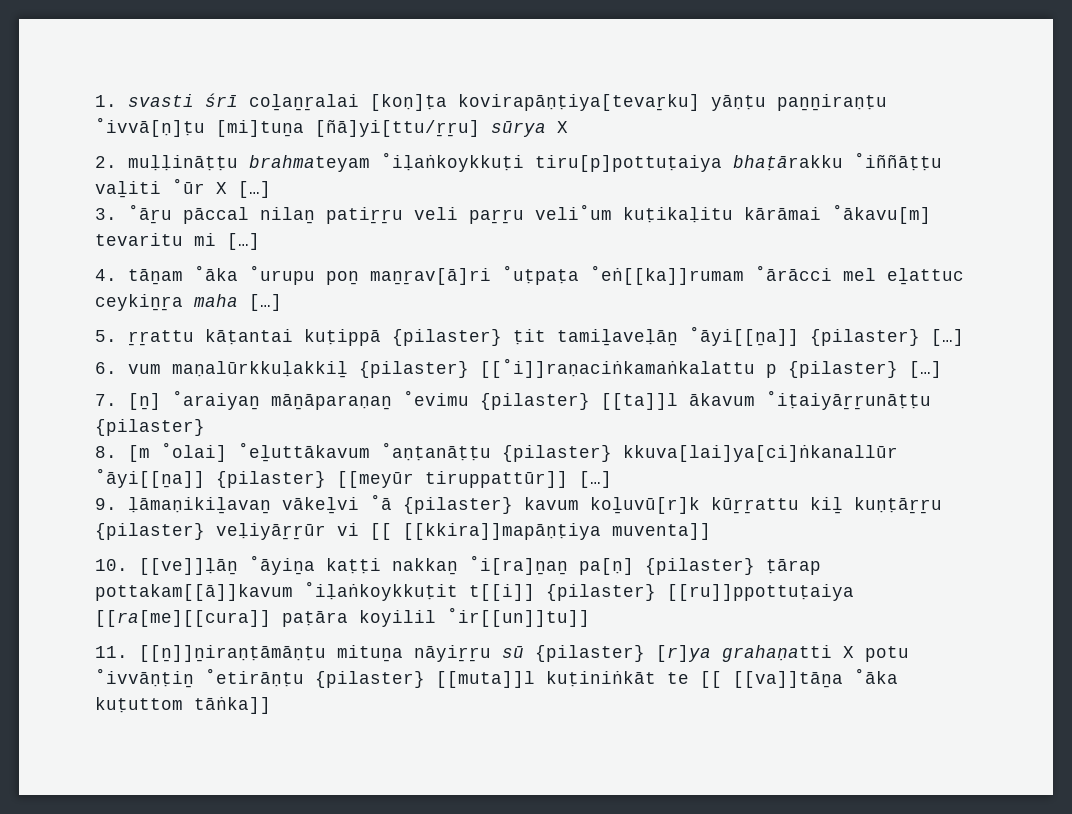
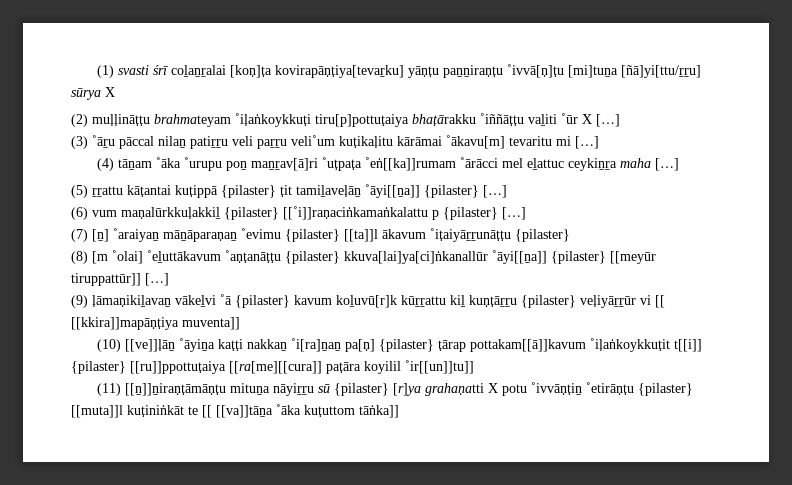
- 1. svasti śrī coḻaṉṟalai [koṇ]ṭa kovirapāṇṭiya[tevaṟku] yāṇṭu paṉṉiraṇṭu ˚ivvā[ṇ]ṭu [mi]tuṉa [ñā]yi[ttu/ṟṟu] sūrya X
+ (1) svasti śrī coḻaṉṟalai [koṇ]ṭa kovirapāṇṭiya[tevaṟku] yāṇṭu paṉṉiraṇṭu ˚ivvā[ṇ]ṭu [mi]tuṉa [ñā]yi[ttu/ṟṟu] sūrya X
- 2. muḷḷināṭṭu brahmateyam ˚iḷaṅkoykkuṭi tiru[p]pottuṭaiya bhaṭārakku ˚iññāṭṭu vaḻiti ˚ūr X […]
+ (2) muḷḷināṭṭu brahmateyam ˚iḷaṅkoykkuṭi tiru[p]pottuṭaiya bhaṭārakku ˚iññāṭṭu vaḻiti ˚ūr X […]
- 3. ˚āṟu pāccal nilaṉ patiṟṟu veli paṟṟu veli˚um kuṭikaḷitu kārāmai ˚ākavu[m] tevaritu mi […]
+ (3) ˚āṟu pāccal nilaṉ patiṟṟu veli paṟṟu veli˚um kuṭikaḷitu kārāmai ˚ākavu[m] tevaritu mi […]
- 4. tāṉam ˚āka ˚urupu poṉ maṉṟav[ā]ri ˚uṭpaṭa ˚eṅ[[ka]]rumam ˚ārācci mel eḻattuc ceykiṉṟa maha […]
+ (4) tāṉam ˚āka ˚urupu poṉ maṉṟav[ā]ri ˚uṭpaṭa ˚eṅ[[ka]]rumam ˚ārācci mel eḻattuc ceykiṉṟa maha […]
- 5. ṟṟattu kāṭantai kuṭippā {pilaster} ṭit tamiḻaveḷāṉ ˚āyi[[ṉa]] {pilaster} […]
+ (5) ṟṟattu kāṭantai kuṭippā {pilaster} ṭit tamiḻaveḷāṉ ˚āyi[[ṉa]] {pilaster} […]
- 6. vum maṇalūrkkuḷakkiḻ {pilaster} [[˚i]]raṇaciṅkamaṅkalattu p {pilaster} […]
+ (6) vum maṇalūrkkuḷakkiḻ {pilaster} [[˚i]]raṇaciṅkamaṅkalattu p {pilaster} […]
- 7. [ṉ] ˚araiyaṉ māṉāparaṇaṉ ˚evimu {pilaster} [[ta]]l ākavum ˚iṭaiyāṟṟunāṭṭu {pilaster}
+ (7) [ṉ] ˚araiyaṉ māṉāparaṇaṉ ˚evimu {pilaster} [[ta]]l ākavum ˚iṭaiyāṟṟunāṭṭu {pilaster}
- 8. [m ˚olai] ˚eḻuttākavum ˚aṇṭanāṭṭu {pilaster} kkuva[lai]ya[ci]ṅkanallūr ˚āyi[[ṉa]] {pilaster} [[meyūr tiruppattūr]] […]
+ (8) [m ˚olai] ˚eḻuttākavum ˚aṇṭanāṭṭu {pilaster} kkuva[lai]ya[ci]ṅkanallūr ˚āyi[[ṉa]] {pilaster} [[meyūr tiruppattūr]] […]
- 9. ḷāmaṇikiḻavaṉ vākeḻvi ˚ā {pilaster} kavum koḻuvū[r]k kūṟṟattu kiḻ kuṇṭāṟṟu {pilaster} veḷiyāṟṟūr vi [[ [[kkira]]mapāṇṭiya muventa]]
+ (9) ḷāmaṇikiḻavaṉ vākeḻvi ˚ā {pilaster} kavum koḻuvū[r]k kūṟṟattu kiḻ kuṇṭāṟṟu {pilaster} veḷiyāṟṟūr vi [[ [[kkira]]mapāṇṭiya muventa]]
- 10. [[ve]]ḷāṉ ˚āyiṉa kaṭṭi nakkaṉ ˚i[ra]ṉaṉ pa[ṇ] {pilaster} ṭārap pottakam[[ā]]kavum ˚iḷaṅkoykkuṭit t[[i]] {pilaster} [[ru]]ppottuṭaiya [[ra[me][[cura]] paṭāra koyilil ˚ir[[un]]tu]]
+ (10) [[ve]]ḷāṉ ˚āyiṉa kaṭṭi nakkaṉ ˚i[ra]ṉaṉ pa[ṇ] {pilaster} ṭārap pottakam[[ā]]kavum ˚iḷaṅkoykkuṭit t[[i]] {pilaster} [[ru]]ppottuṭaiya [[ra[me][[cura]] paṭāra koyilil ˚ir[[un]]tu]]
- 11. [[ṉ]]ṉiraṇṭāmāṇṭu mituṉa nāyiṟṟu sū {pilaster} [r]ya grahaṇatti X potu ˚ivvāṇṭiṉ ˚etirāṇṭu {pilaster} [[muta]]l kuṭiniṅkāt te [[ [[va]]tāṉa ˚āka kuṭuttom tāṅka]]
+ (11) [[ṉ]]ṉiraṇṭāmāṇṭu mituṉa nāyiṟṟu sū {pilaster} [r]ya grahaṇatti X potu ˚ivvāṇṭiṉ ˚etirāṇṭu {pilaster} [[muta]]l kuṭiniṅkāt te [[ [[va]]tāṉa ˚āka kuṭuttom tāṅka]]

